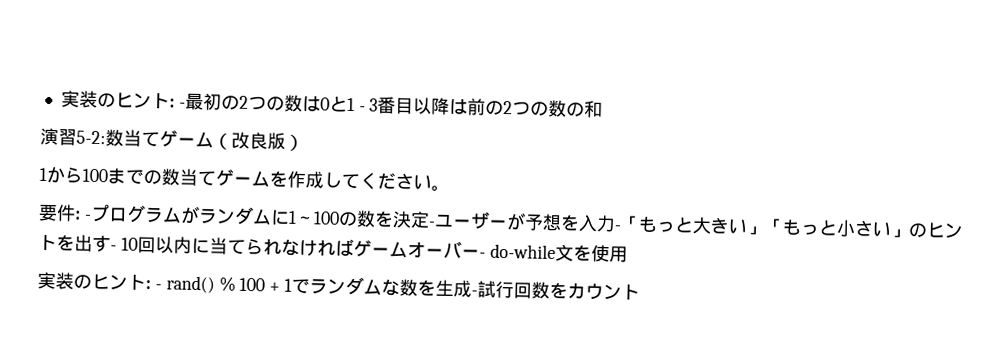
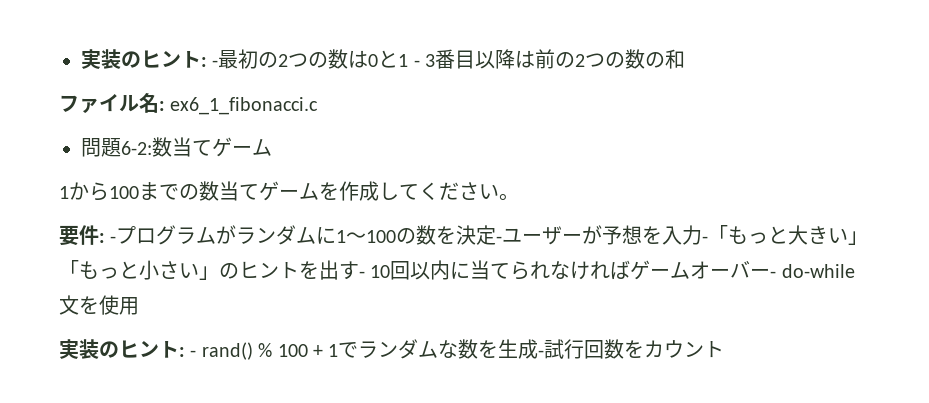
- 演習5-2:数当てゲーム（改良版）
+ ファイル名: ex6_1_fibonacci.c
+ 問題6-2:数当てゲーム

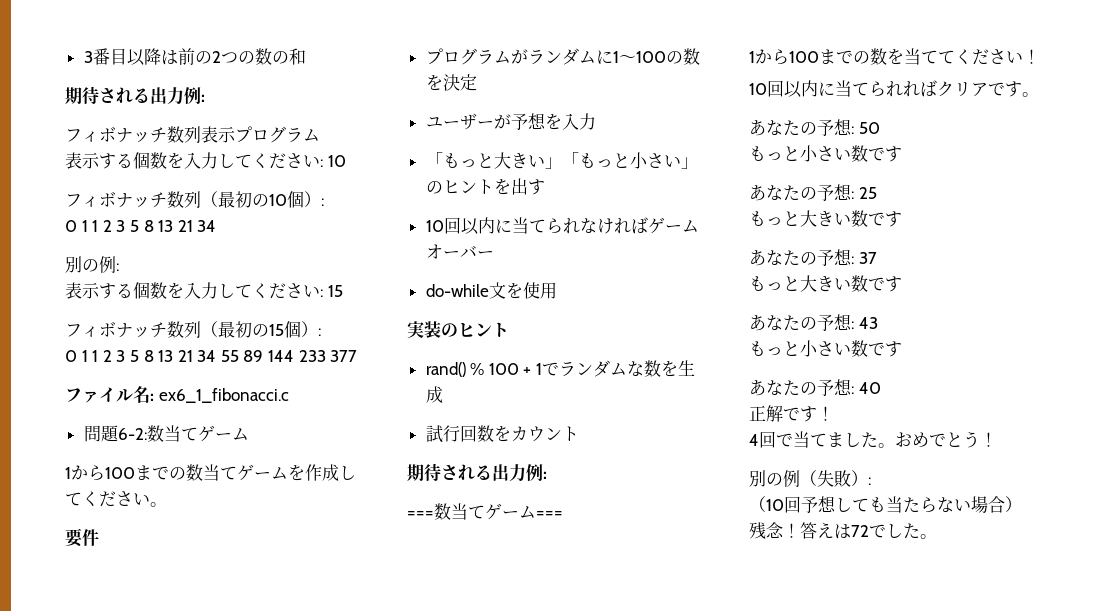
- 実装のヒント: -最初の2つの数は0と1 - 3番目以降は前の2つの数の和
+ 3番目以降は前の2つの数の和
+ 期待される出力例:
+ フィボナッチ数列表示プログラム
+ 表示する個数を入力してください: 10
+ フィボナッチ数列（最初の10個）:
+ 0 1 1 2 3 5 8 13 21 34
+ 別の例:
+ 表示する個数を入力してください: 15
+ フィボナッチ数列（最初の15個）:
+ 0 1 1 2 3 5 8 13 21 34 55 89 144 233 377
- 要件: -プログラムがランダムに1～100の数を決定-ユーザーが予想を入力-「もっと大きい」「もっと小さい」のヒントを出す- 10回以内に当てられなければゲームオーバー- do-while文を使用
+ 要件
+ プログラムがランダムに1～100の数を決定
+ ユーザーが予想を入力
+ 「もっと大きい」「もっと小さい」のヒントを出す
+ 10回以内に当てられなければゲームオーバー
+ do-while文を使用
- 実装のヒント: - rand() % 100 + 1でランダムな数を生成-試行回数をカウント
+ 実装のヒント
+ rand() % 100 + 1でランダムな数を生成
+ 試行回数をカウント
+ 期待される出力例:
+ ===数当てゲーム===
+ 1から100までの数を当ててください！
+ 10回以内に当てられればクリアです。
+ あなたの予想: 50
+ もっと小さい数です
+ あなたの予想: 25
+ もっと大きい数です
+ あなたの予想: 37
+ もっと大きい数です
+ あなたの予想: 43
+ もっと小さい数です
+ あなたの予想: 40
+ 正解です！
+ 4回で当てました。おめでとう！
+ 別の例（失敗）:
+ （10回予想しても当たらない場合）
+ 残念！答えは72でした。

